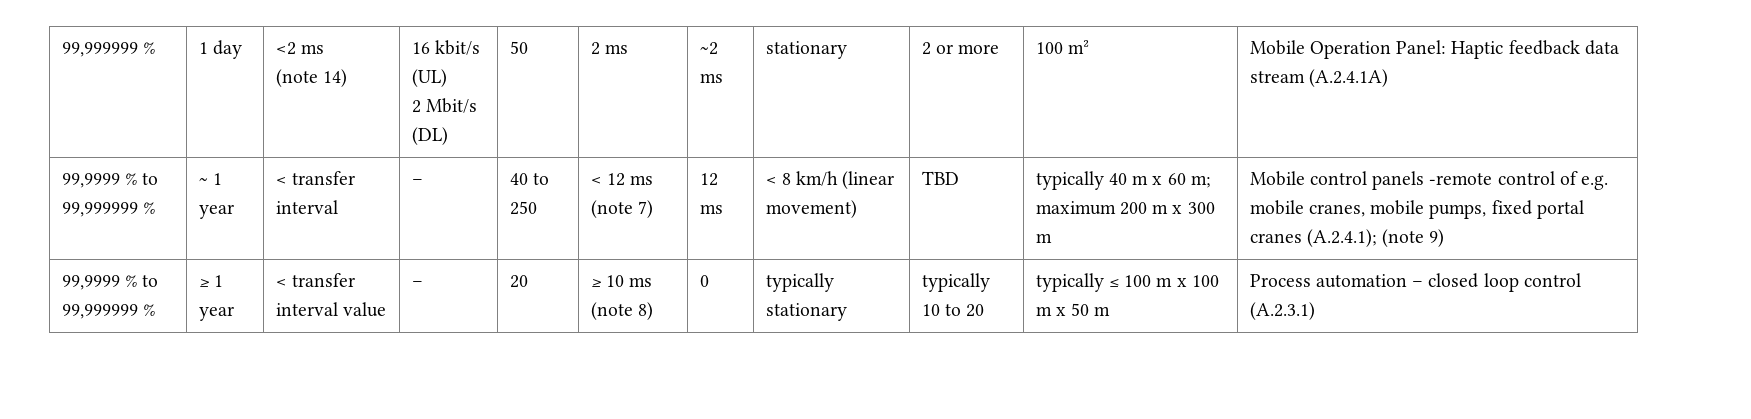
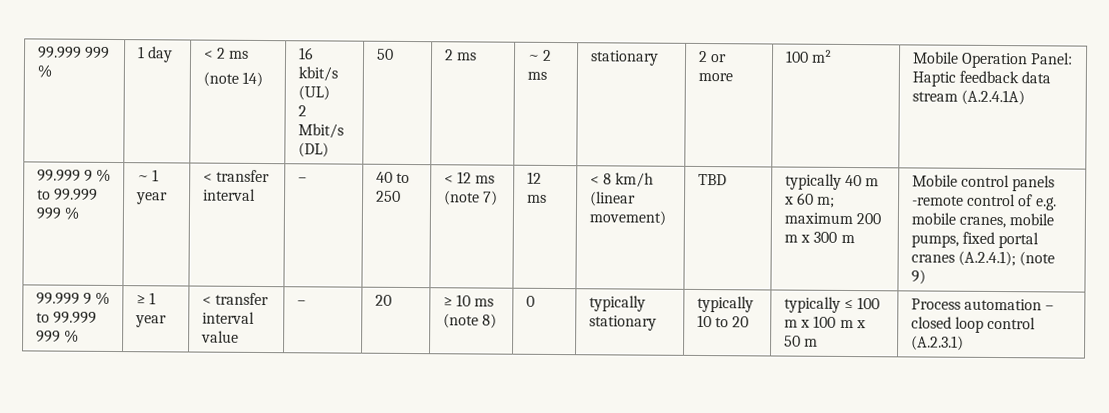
- 99,999999 % | 1 day | <2 ms
+ 99.999 999 % | 1 day | < 2 ms
  (note 14) | 16 kbit/s (UL)
- 2 Mbit/s (DL) | 50 | 2 ms | ~2 ms | stationary | 2 or more | 100 m² | Mobile Operation Panel: Haptic feedback data stream (A.2.4.1A)
- 99,9999 % to 99,999999 %
+ 2 Mbit/s (DL) | 50 | 2 ms | ~ 2 ms | stationary | 2 or more | 100 m² | Mobile Operation Panel: Haptic feedback data stream (A.2.4.1A)
+ 99.999 9 % to 99.999 999 %
  Mobile control panels -remote control of e.g. mobile cranes, mobile pumps, fixed portal cranes (A.2.4.1); (note 9)
- 99,9999 % to 99,999999 %
+ 99.999 9 % to 99.999 999 %

